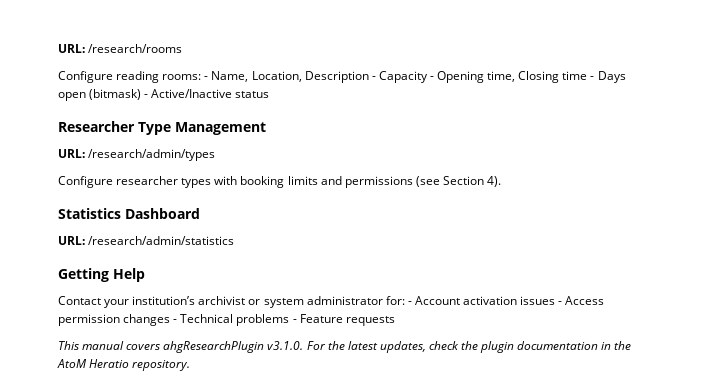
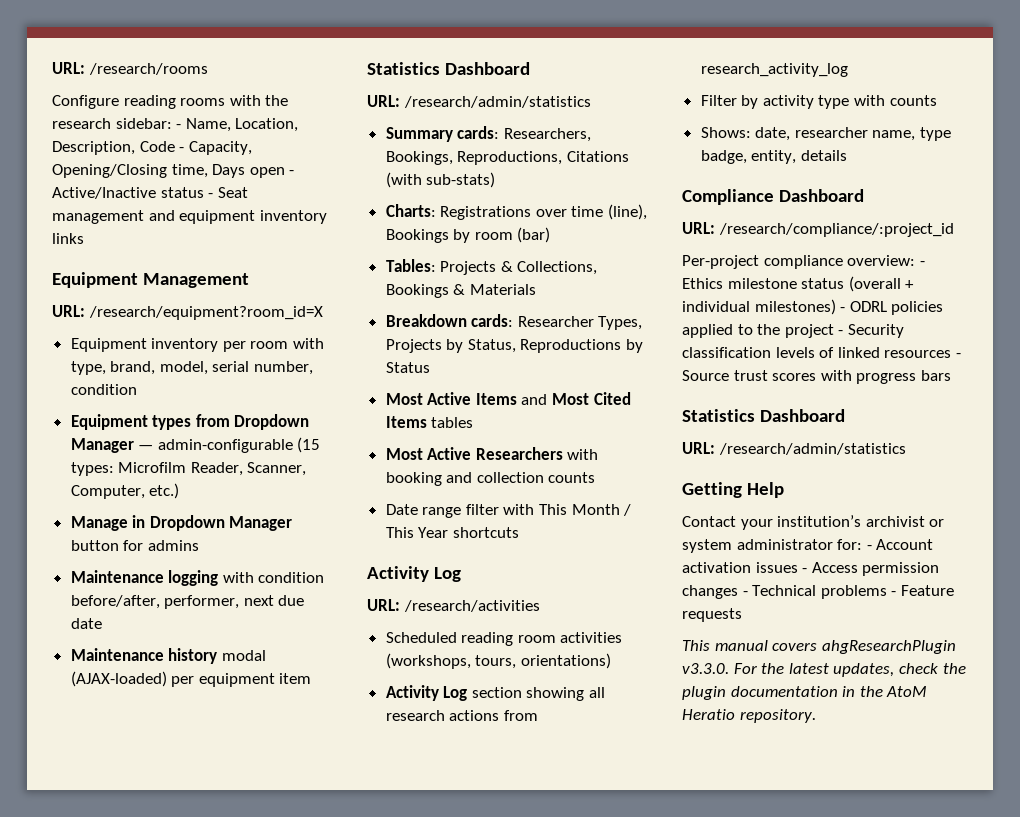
- Configure reading rooms: - Name, Location, Description - Capacity - Opening time, Closing time - Days open (bitmask) - Active/Inactive status
- Researcher Type Management
- URL: /research/admin/types
- Configure researcher types with booking limits and permissions (see Section 4).
+ Configure reading rooms with the research sidebar: - Name, Location, Description, Code - Capacity, Opening/Closing time, Days open - Active/Inactive status - Seat management and equipment inventory links
+ Equipment Management
+ URL: /research/equipment?room_id=X
+ Equipment inventory per room with type, brand, model, serial number, condition
+ Equipment types from Dropdown Manager — admin-configurable (15 types: Microfilm Reader, Scanner, Computer, etc.)
+ Manage in Dropdown Manager button for admins
+ Maintenance logging with condition before/after, performer, next due date
+ Maintenance history modal (AJAX-loaded) per equipment item
+ Statistics Dashboard
+ URL: /research/admin/statistics
+ Summary cards: Researchers, Bookings, Reproductions, Citations (with sub-stats)
+ Charts: Registrations over time (line), Bookings by room (bar)
+ Tables: Projects & Collections, Bookings & Materials
+ Breakdown cards: Researcher Types, Projects by Status, Reproductions by Status
+ Most Active Items and Most Cited Items tables
+ Most Active Researchers with booking and collection counts
+ Date range filter with This Month / This Year shortcuts
+ Activity Log
+ URL: /research/activities
+ Scheduled reading room activities (workshops, tours, orientations)
+ Activity Log section showing all research actions from research_activity_log
+ Filter by activity type with counts
+ Shows: date, researcher name, type badge, entity, details
+ Compliance Dashboard
+ URL: /research/compliance/:project_id
+ Per-project compliance overview: - Ethics milestone status (overall + individual milestones) - ODRL policies applied to the project - Security classification levels of linked resources - Source trust scores with progress bars
- This manual covers ahgResearchPlugin v3.1.0. For the latest updates, check the plugin documentation in the AtoM Heratio repository.
+ This manual covers ahgResearchPlugin v3.3.0. For the latest updates, check the plugin documentation in the AtoM Heratio repository.

